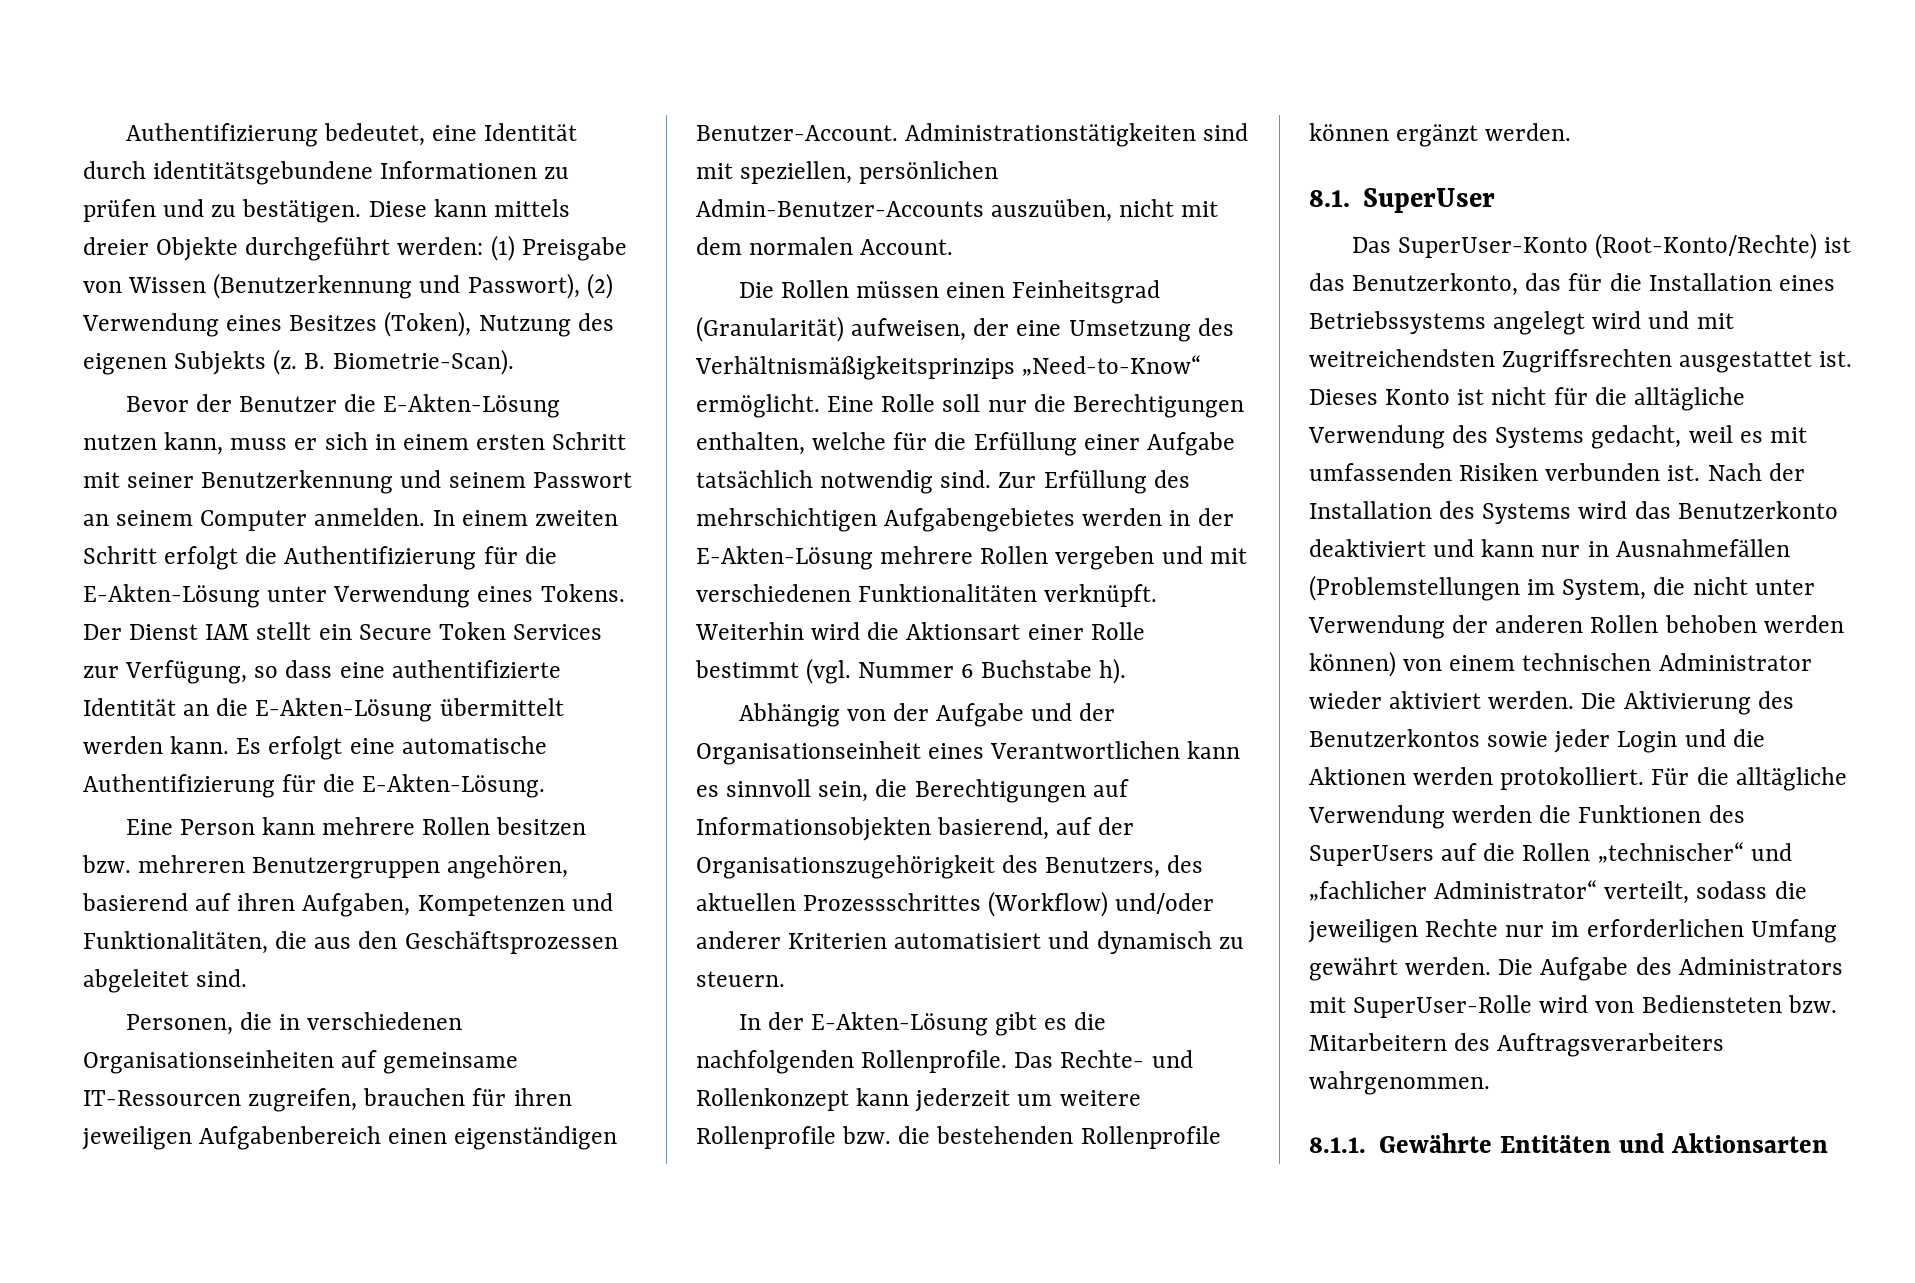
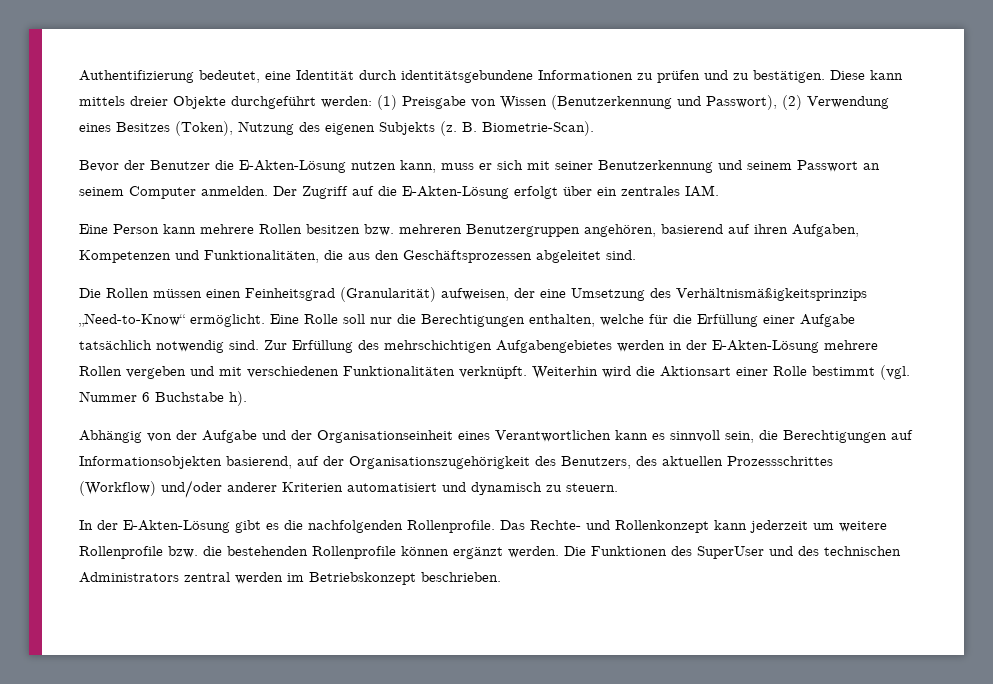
- Bevor der Benutzer die E-Akten-Lösung nutzen kann, muss er sich in einem ersten Schritt mit seiner Benutzerkennung und seinem Passwort an seinem Computer anmelden.
+ Bevor der Benutzer die E-Akten-Lösung nutzen kann, muss er sich mit seiner Benutzerkennung und seinem Passwort an seinem Computer anmelden.
- In einem zweiten Schritt erfolgt die Authentifizierung für die E-Akten-Lösung unter Verwendung eines Tokens. Der Dienst IAM stellt ein Secure Token Services zur Verfügung, so dass eine authentifizierte Identität an die E-Akten-Lösung übermittelt werden kann. Es erfolgt eine automatische Authentifizierung für die E-Akten-Lösung.
+ Der Zugriff auf die E-Akten-Lösung erfolgt über ein zentrales IAM.
- Personen, die in verschiedenen Organisationseinheiten auf gemeinsame IT-Ressourcen zugreifen, brauchen für ihren jeweiligen Aufgabenbereich einen eigenständigen Benutzer-Account. Administrationstätigkeiten sind mit speziellen, persönlichen Admin-Benutzer-Accounts auszuüben, nicht mit dem normalen Account.
- Das Rechte- und Rollenkonzept kann jederzeit um weitere Rollenprofile bzw. die bestehenden Rollenprofile können ergänzt werden.
- 8.1. SuperUser
- Das SuperUser-Konto (Root-Konto/Rechte) ist das Benutzerkonto, das für die Installation eines Betriebssystems angelegt wird und mit weitreichendsten Zugriffsrechten ausgestattet ist. Dieses Konto ist nicht für die alltägliche Verwendung des Systems gedacht, weil es mit umfassenden Risiken verbunden ist. Nach der Installation des Systems wird das Benutzerkonto deaktiviert und kann nur in Ausnahmefällen (Problemstellungen im System, die nicht unter Verwendung der anderen Rollen behoben werden können) von einem technischen Administrator wieder aktiviert werden. Die Aktivierung des Benutzerkontos sowie jeder Login und die Aktionen werden protokolliert. Für die alltägliche Verwendung werden die Funktionen des SuperUsers auf die Rollen „technischer“ und „fachlicher Administrator“ verteilt, sodass die jeweiligen Rechte nur im erforderlichen Umfang gewährt werden. Die Aufgabe des Administrators mit SuperUser-Rolle wird von Bediensteten bzw. Mitarbeitern des Auftragsverarbeiters wahrgenommen.
- 8.1.1. Gewährte Entitäten und Aktionsarten
+ Das Rechte- und Rollenkonzept kann jederzeit um weitere Rollenprofile bzw. die bestehenden Rollenprofile können ergänzt werden. Die Funktionen des SuperUser und des technischen Administrators zentral werden im Betriebskonzept beschrieben.

